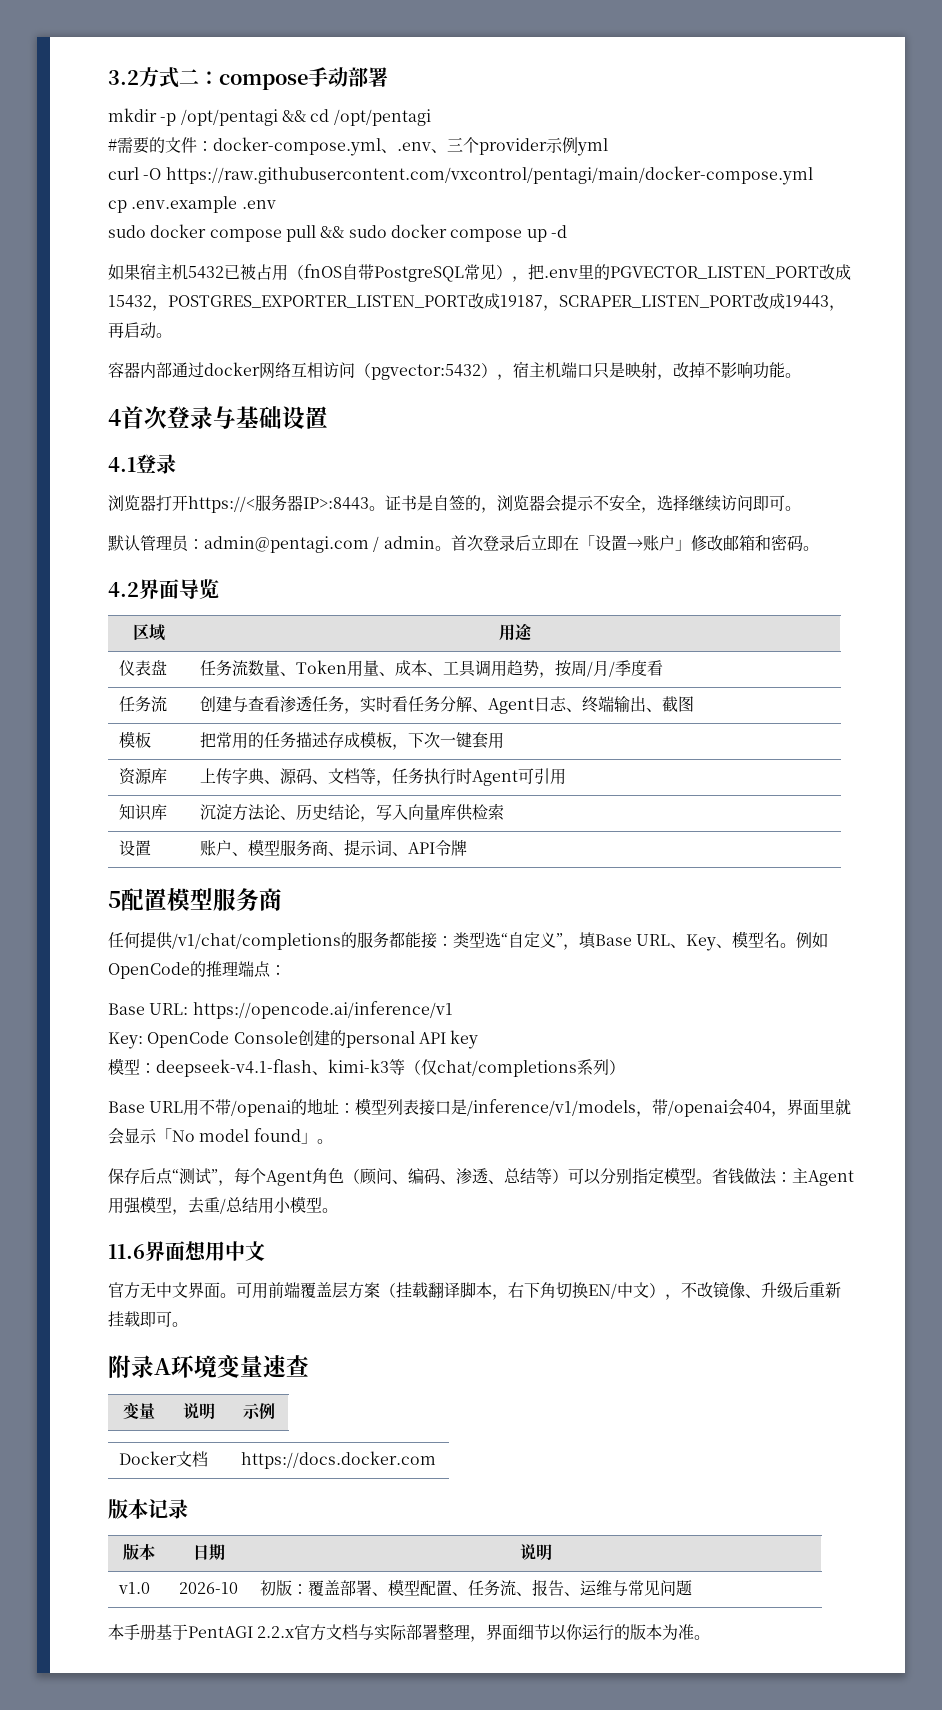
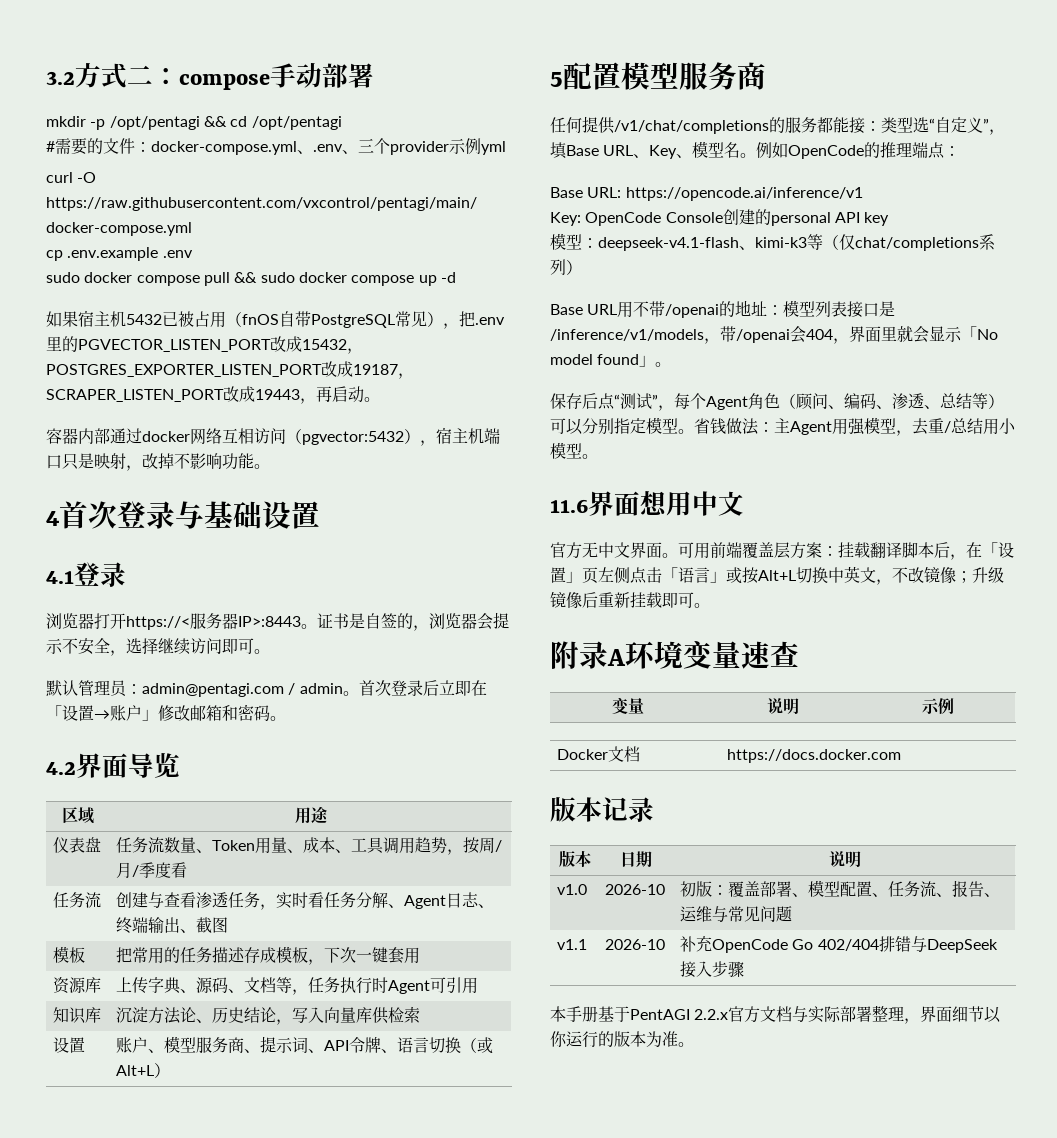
- 设置 | 账户、模型服务商、提示词、API令牌
+ 设置 | 账户、模型服务商、提示词、API令牌、语言切换（或Alt+L）
- 可用前端覆盖层方案（挂载翻译脚本，右下角切换EN/中文），不改镜像、升级后重新挂载即可。
+ 可用前端覆盖层方案：挂载翻译脚本后，在「设置」页左侧点击「语言」或按Alt+L切换中英文，不改镜像；升级镜像后重新挂载即可。
+ v1.1 | 2026-10 | 补充OpenCode Go 402/404排错与DeepSeek接入步骤

